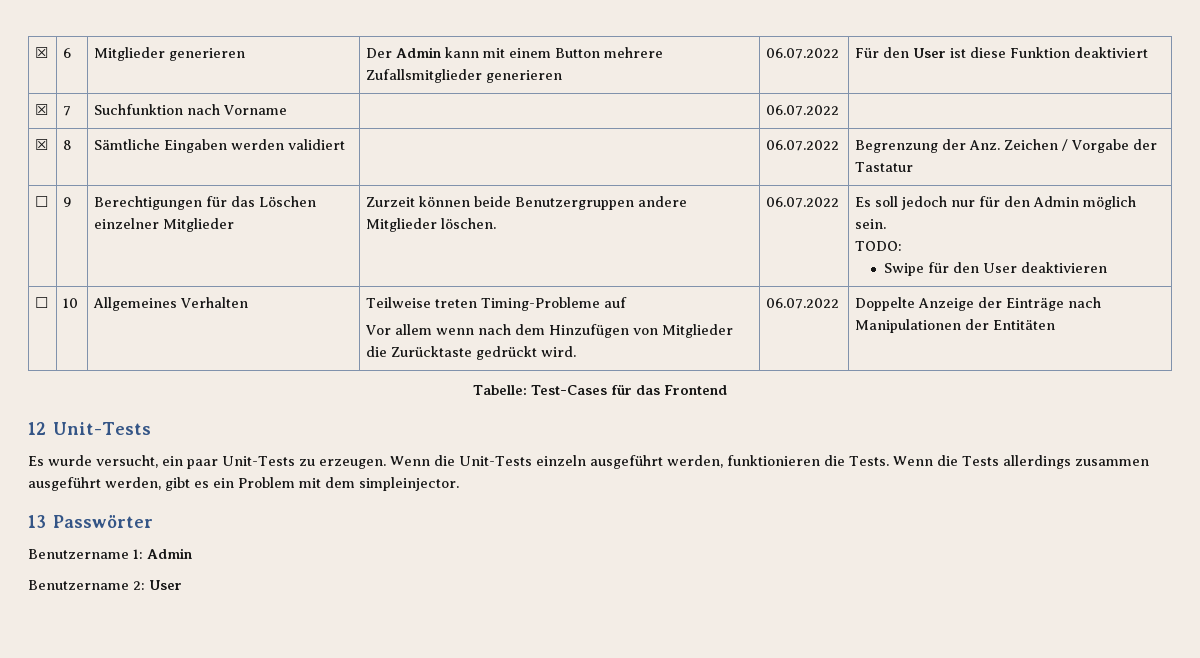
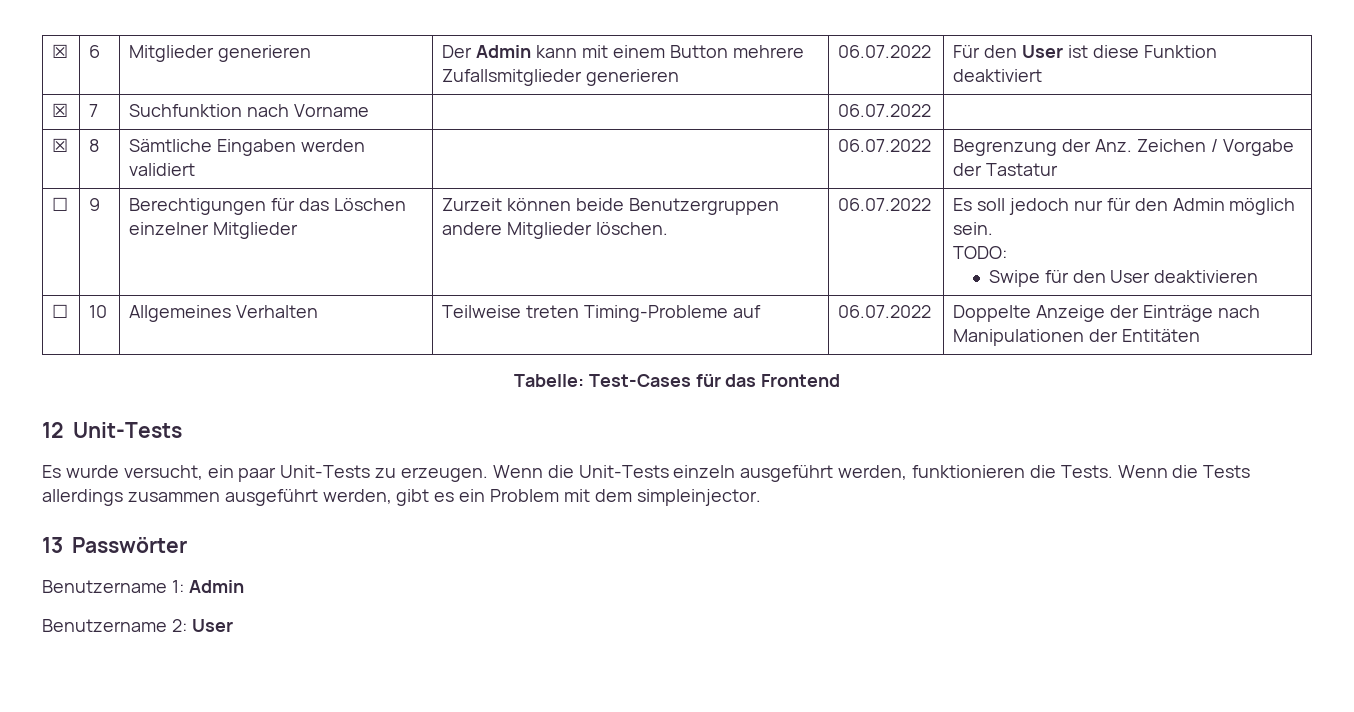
- ☐ | 10 | Allgemeines Verhalten | Teilweise treten Timing-Probleme auf
- Vor allem wenn nach dem Hinzufügen von Mitglieder die Zurücktaste gedrückt wird. | 06.07.2022 | Doppelte Anzeige der Einträge nach Manipulationen der Entitäten
+ ☐ | 10 | Allgemeines Verhalten | Teilweise treten Timing-Probleme auf | 06.07.2022 | Doppelte Anzeige der Einträge nach Manipulationen der Entitäten

